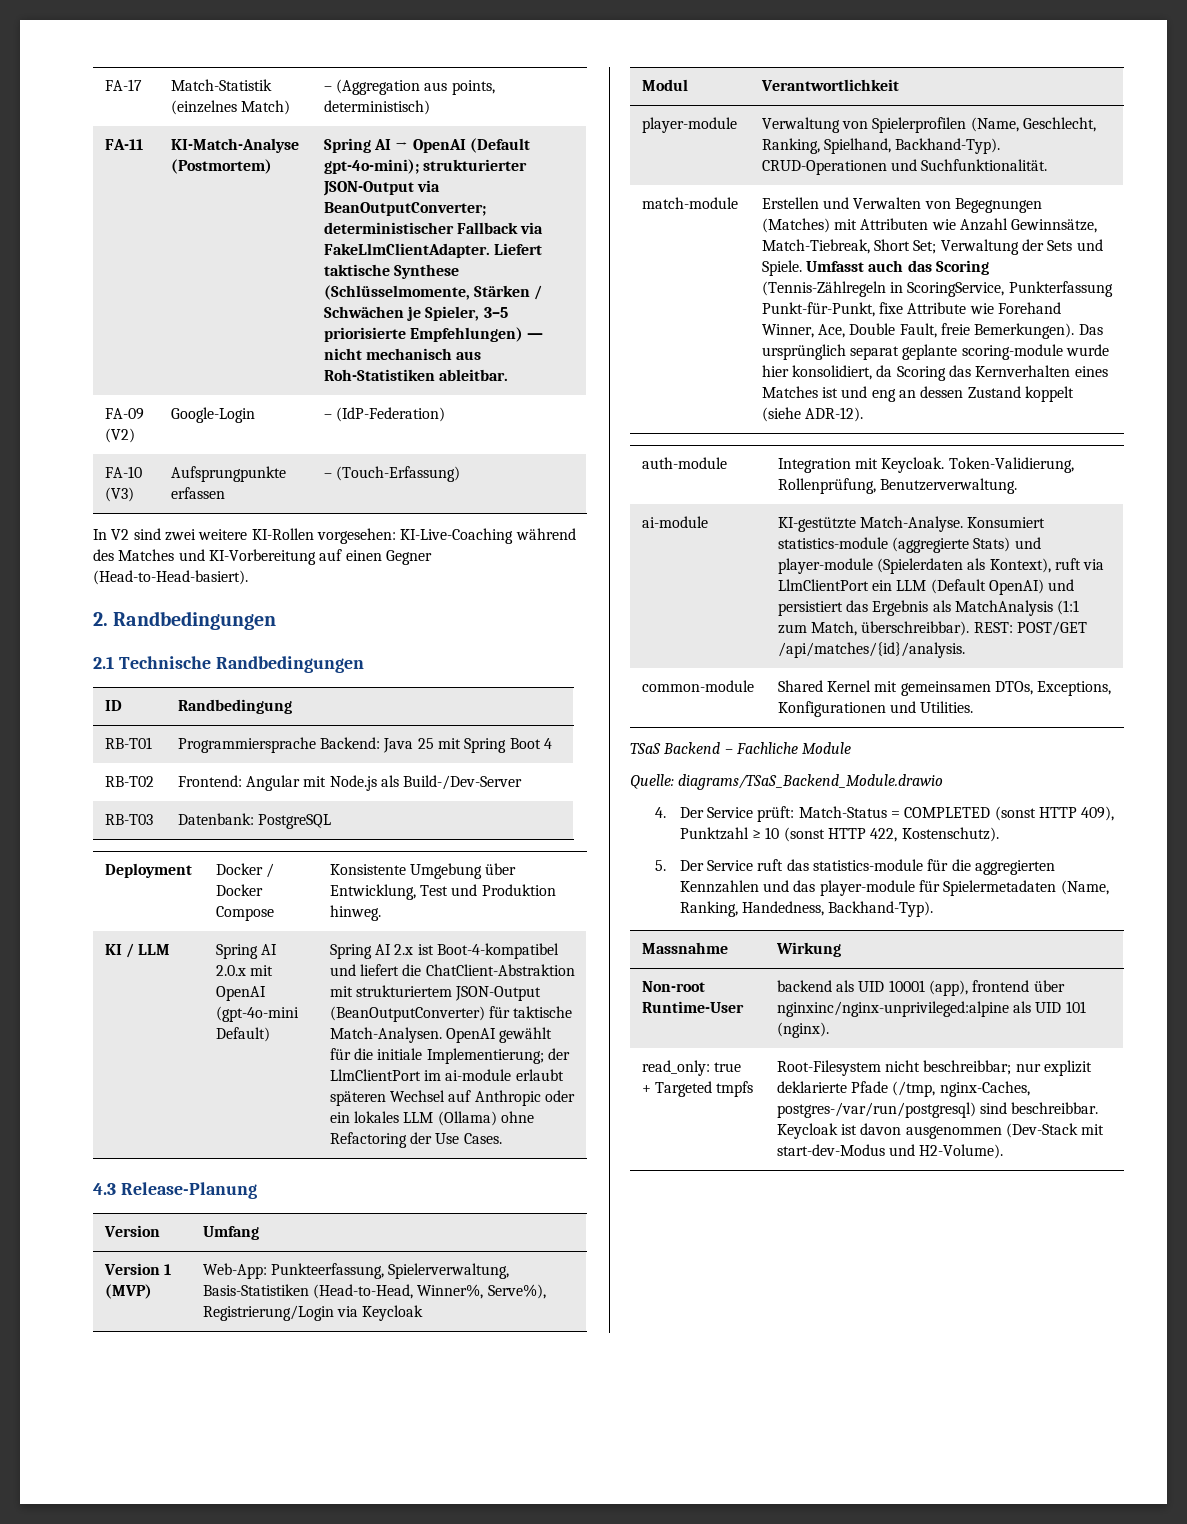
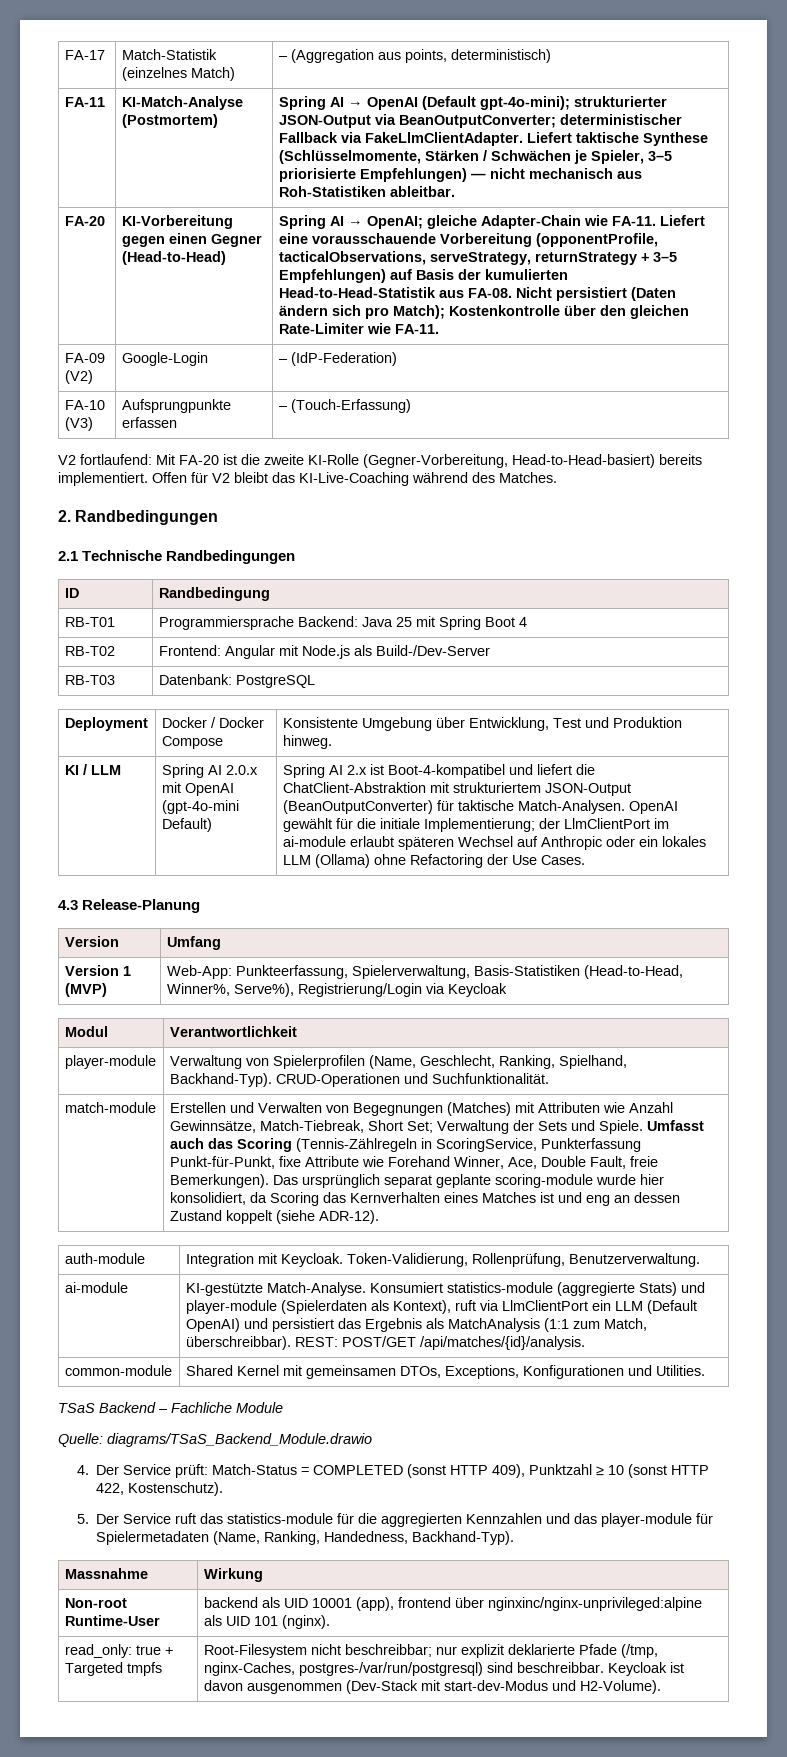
+ FA-20 | KI-Vorbereitung gegen einen Gegner (Head-to-Head) | Spring AI → OpenAI; gleiche Adapter-Chain wie FA-11. Liefert eine vorausschauende Vorbereitung (opponentProfile, tacticalObservations, serveStrategy, returnStrategy + 3–5 Empfehlungen) auf Basis der kumulierten Head-to-Head-Statistik aus FA-08. Nicht persistiert (Daten ändern sich pro Match); Kostenkontrolle über den gleichen Rate-Limiter wie FA-11.
- In V2 sind zwei weitere KI-Rollen vorgesehen: KI-Live-Coaching während des Matches und KI-Vorbereitung auf einen Gegner (Head-to-Head-basiert).
+ V2 fortlaufend: Mit FA-20 ist die zweite KI-Rolle (Gegner-Vorbereitung, Head-to-Head-basiert) bereits implementiert. Offen für V2 bleibt das KI-Live-Coaching während des Matches.

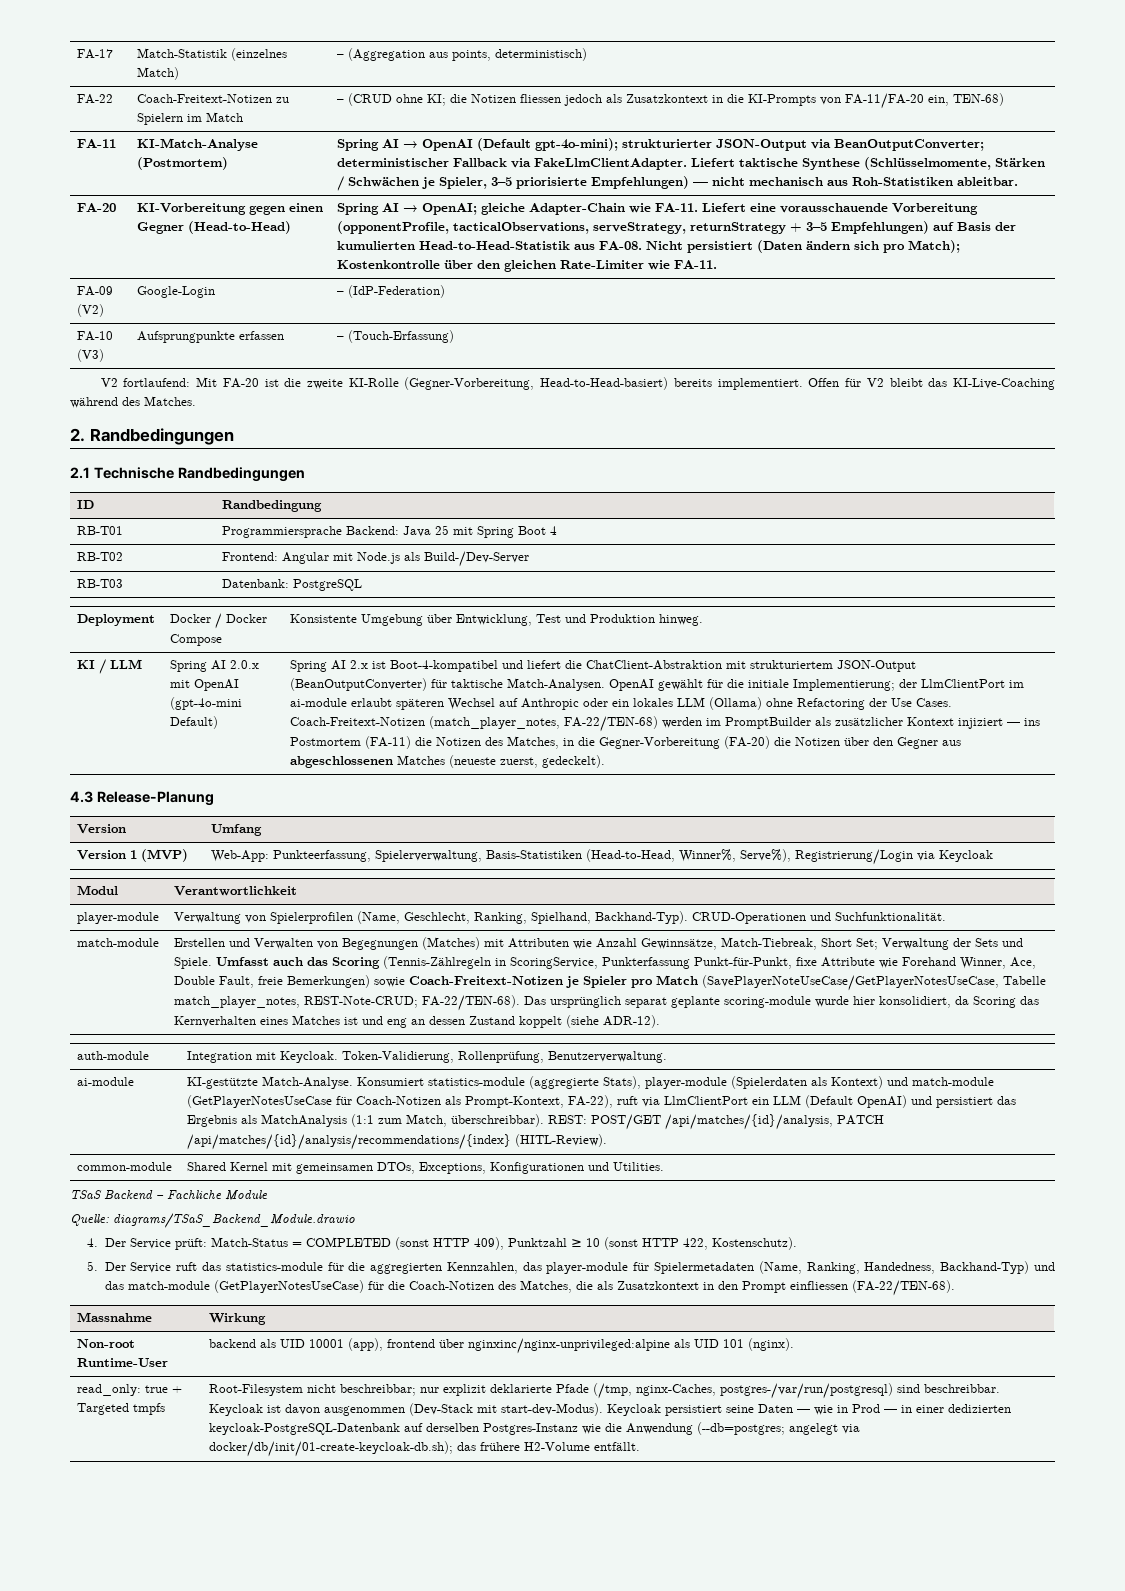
+ FA-22 | Coach-Freitext-Notizen zu Spielern im Match | – (CRUD ohne KI; die Notizen fliessen jedoch als Zusatzkontext in die KI-Prompts von FA-11/FA-20 ein, TEN-68)
+ Coach-Freitext-Notizen (match_player_notes, FA-22/TEN-68) werden im PromptBuilder als zusätzlicher Kontext injiziert — ins Postmortem (FA-11) die Notizen des Matches, in die Gegner-Vorbereitung (FA-20) die Notizen über den Gegner aus abgeschlossenen Matches (neueste zuerst, gedeckelt).
- Umfasst auch das Scoring (Tennis-Zählregeln in ScoringService, Punkterfassung Punkt-für-Punkt, fixe Attribute wie Forehand Winner, Ace, Double Fault, freie Bemerkungen).
+ Umfasst auch das Scoring (Tennis-Zählregeln in ScoringService, Punkterfassung Punkt-für-Punkt, fixe Attribute wie Forehand Winner, Ace, Double Fault, freie Bemerkungen) sowie Coach-Freitext-Notizen je Spieler pro Match (SavePlayerNoteUseCase/GetPlayerNotesUseCase, Tabelle match_player_notes, REST-Note-CRUD; FA-22/TEN-68).
- Konsumiert statistics-module (aggregierte Stats) und player-module (Spielerdaten als Kontext), ruft via LlmClientPort ein LLM (Default OpenAI) und persistiert das Ergebnis als MatchAnalysis (1:1 zum Match, überschreibbar).
+ Konsumiert statistics-module (aggregierte Stats), player-module (Spielerdaten als Kontext) und match-module (GetPlayerNotesUseCase für Coach-Notizen als Prompt-Kontext, FA-22), ruft via LlmClientPort ein LLM (Default OpenAI) und persistiert das Ergebnis als MatchAnalysis (1:1 zum Match, überschreibbar).
- REST: POST/GET /api/matches/{id}/analysis.
+ REST: POST/GET /api/matches/{id}/analysis, PATCH /api/matches/{id}/analysis/recommendations/{index} (HITL-Review).
- 5. Der Service ruft das statistics-module für die aggregierten Kennzahlen und das player-module für Spielermetadaten (Name, Ranking, Handedness, Backhand-Typ).
+ 5. Der Service ruft das statistics-module für die aggregierten Kennzahlen, das player-module für Spielermetadaten (Name, Ranking, Handedness, Backhand-Typ) und das match-module (GetPlayerNotesUseCase) für die Coach-Notizen des Matches, die als Zusatzkontext in den Prompt einfliessen (FA-22/TEN-68).
- Keycloak ist davon ausgenommen (Dev-Stack mit start-dev-Modus und H2-Volume).
+ Keycloak ist davon ausgenommen (Dev-Stack mit start-dev-Modus). Keycloak persistiert seine Daten — wie in Prod — in einer dedizierten keycloak-PostgreSQL-Datenbank auf derselben Postgres-Instanz wie die Anwendung (--db=postgres; angelegt via docker/db/init/01-create-keycloak-db.sh); das frühere H2-Volume entfällt.

